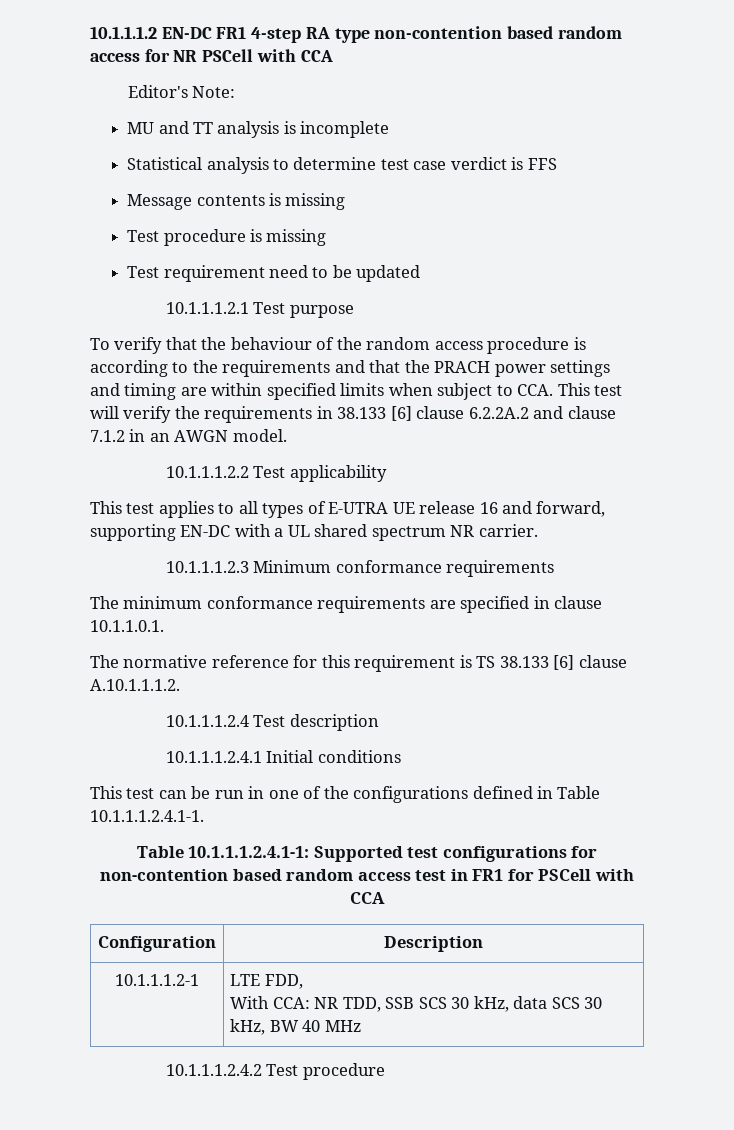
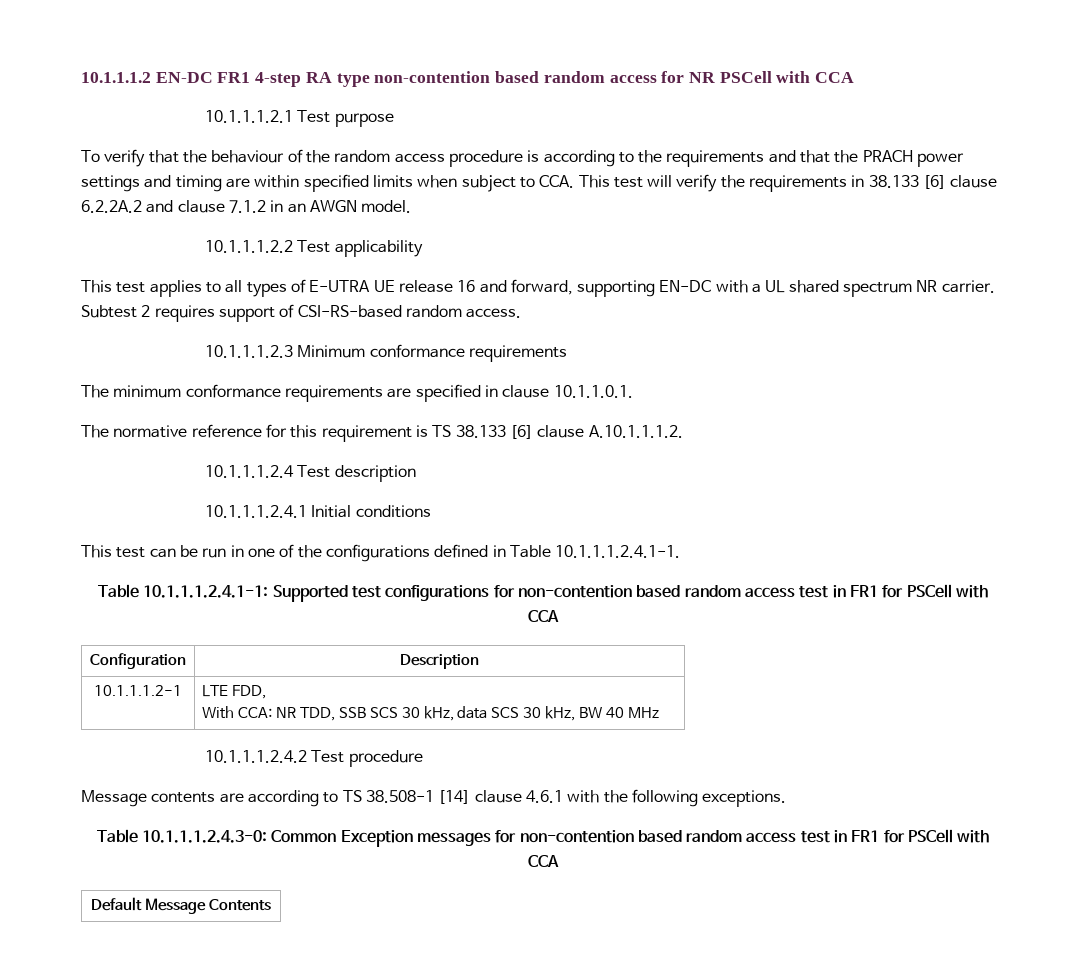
- Editor's Note:
- MU and TT analysis is incomplete
- Statistical analysis to determine test case verdict is FFS
- Message contents is missing
- Test procedure is missing
- Test requirement need to be updated
+ Subtest 2 requires support of CSI-RS-based random access.
+ Message contents are according to TS 38.508-1 [14] clause 4.6.1 with the following exceptions.
+ Table 10.1.1.1.2.4.3-0: Common Exception messages for non-contention based random access test in FR1 for PSCell with CCA
+ Default Message Contents

